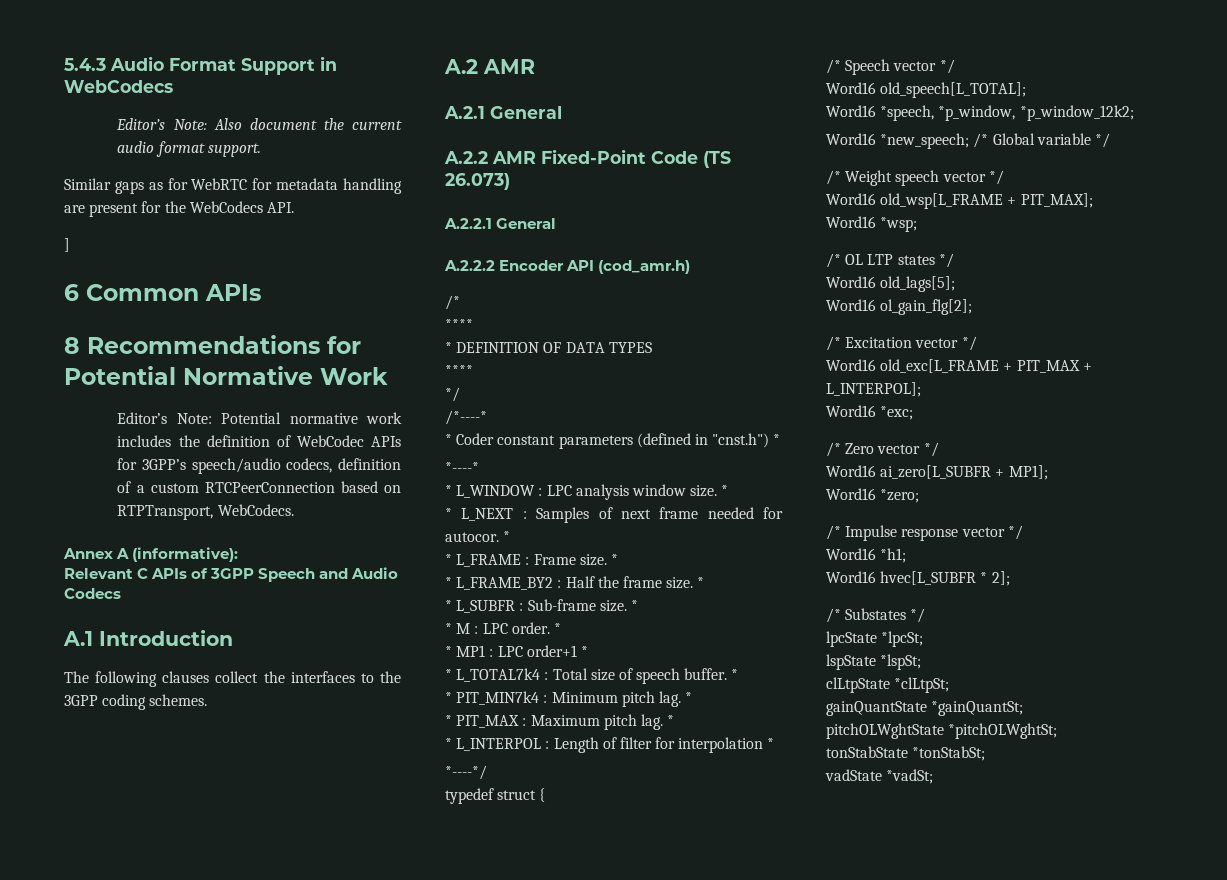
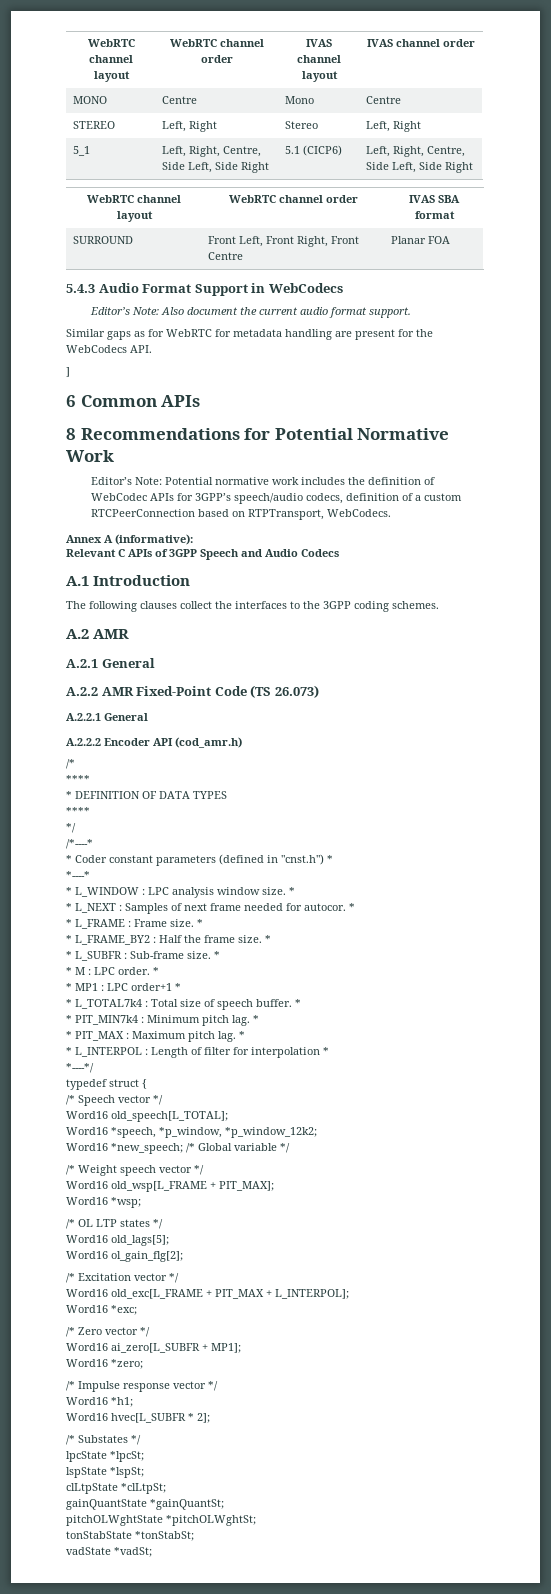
+ WebRTC channel layout | WebRTC channel order | IVAS channel layout | IVAS channel order
+ MONO | Centre | Mono | Centre
+ STEREO | Left, Right | Stereo | Left, Right
+ 5_1 | Left, Right, Centre, Side Left, Side Right | 5.1 (CICP6) | Left, Right, Centre, Side Left, Side Right
+ WebRTC channel layout | WebRTC channel order | IVAS SBA format
+ SURROUND | Front Left, Front Right, Front Centre | Planar FOA

